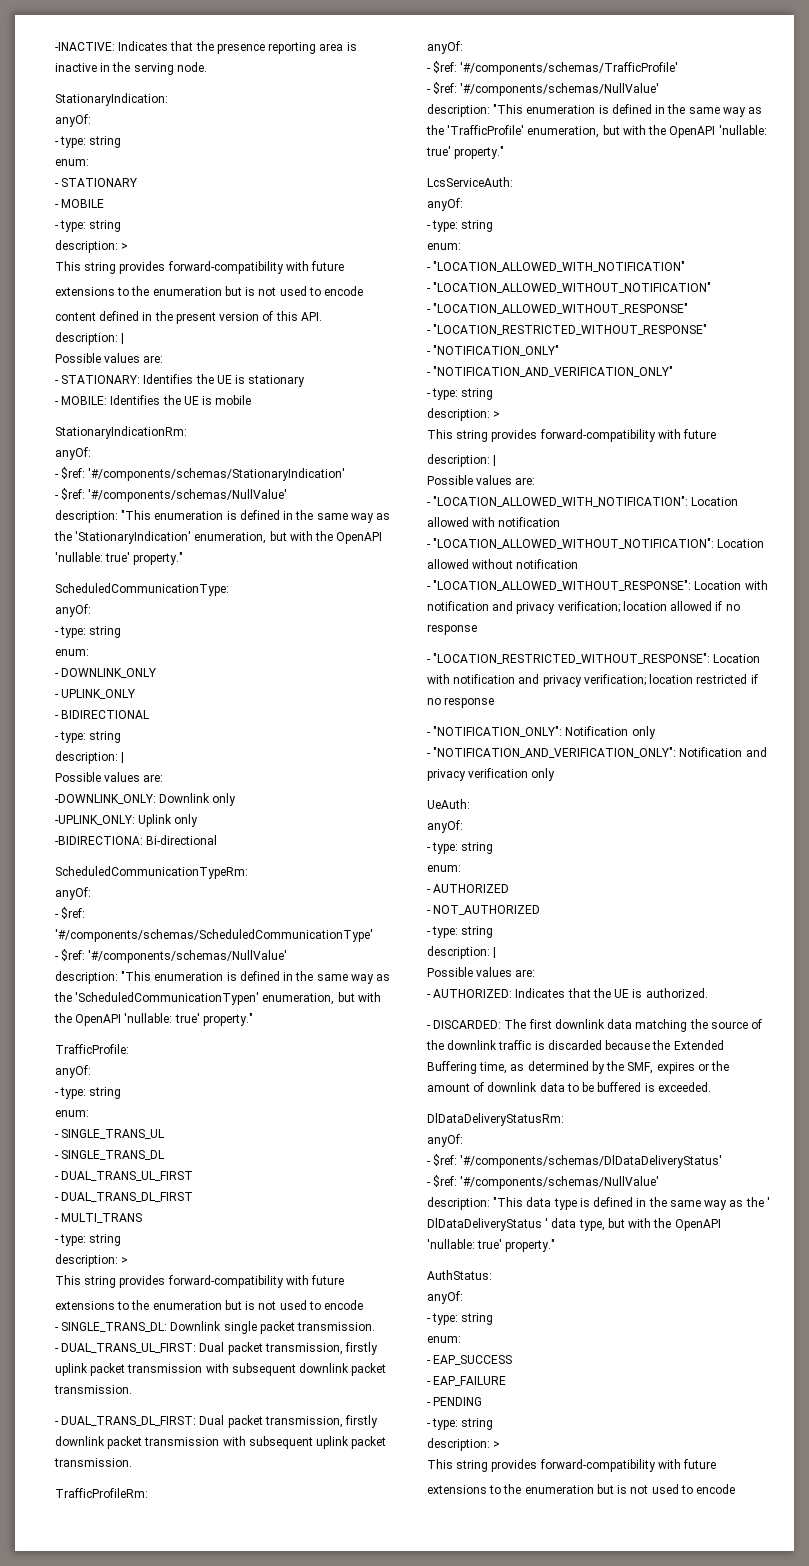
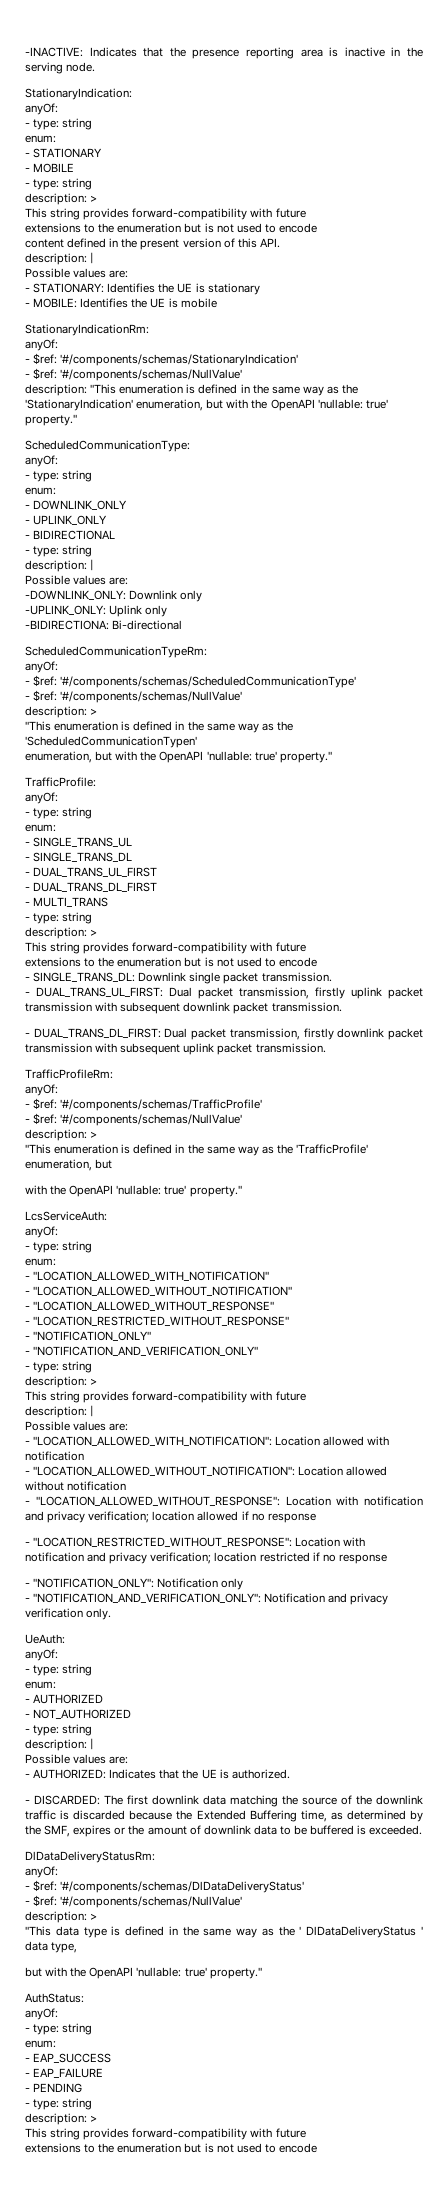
  - $ref: '#/components/schemas/ScheduledCommunicationType'
  - $ref: '#/components/schemas/NullValue'
- description: "This enumeration is defined in the same way as the 'ScheduledCommunicationTypen' enumeration, but with the OpenAPI 'nullable: true' property."
+ description: >
+ "This enumeration is defined in the same way as the 'ScheduledCommunicationTypen'
+ enumeration, but with the OpenAPI 'nullable: true' property."
  - $ref: '#/components/schemas/TrafficProfile'
  - $ref: '#/components/schemas/NullValue'
- description: "This enumeration is defined in the same way as the 'TrafficProfile' enumeration, but with the OpenAPI 'nullable: true' property."
+ description: >
+ "This enumeration is defined in the same way as the 'TrafficProfile' enumeration, but
+ with the OpenAPI 'nullable: true' property."
- - "NOTIFICATION_AND_VERIFICATION_ONLY": Notification and privacy verification only
+ - "NOTIFICATION_AND_VERIFICATION_ONLY": Notification and privacy verification only.
  - $ref: '#/components/schemas/DlDataDeliveryStatus'
  - $ref: '#/components/schemas/NullValue'
- description: "This data type is defined in the same way as the ' DlDataDeliveryStatus ' data type, but with the OpenAPI 'nullable: true' property."
+ description: >
+ "This data type is defined in the same way as the ' DlDataDeliveryStatus ' data type,
+ but with the OpenAPI 'nullable: true' property."

